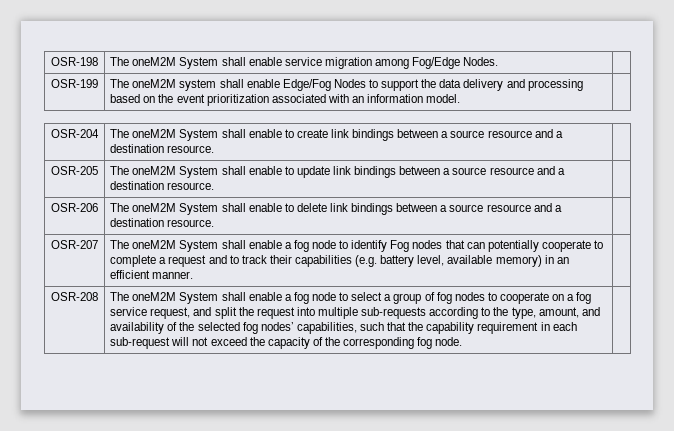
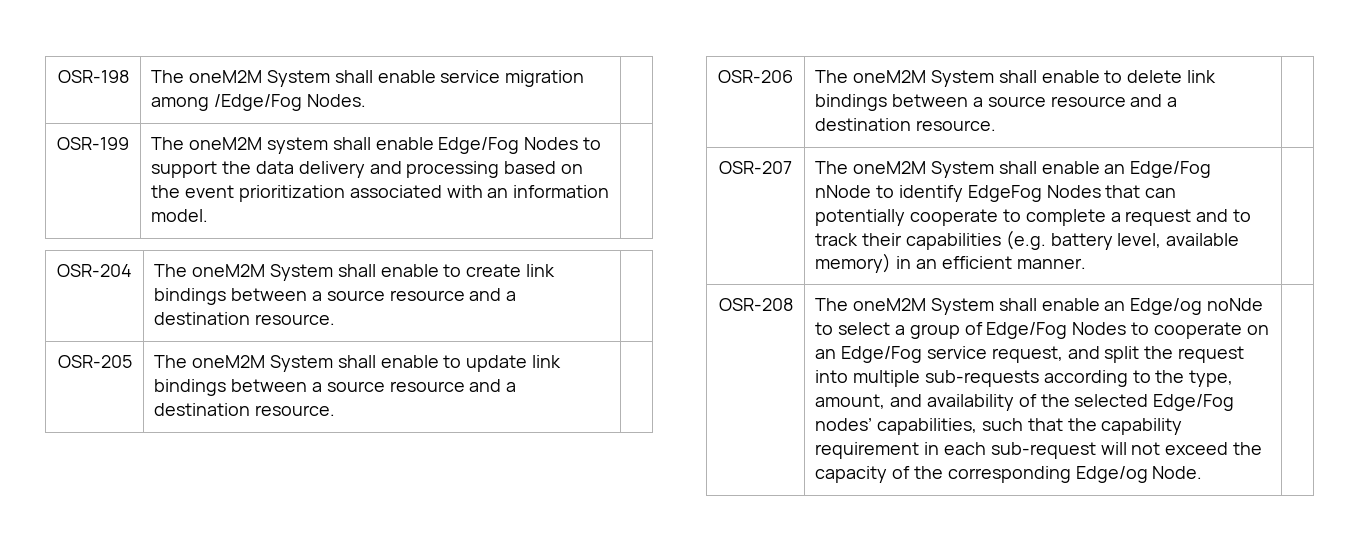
- OSR-198 | The oneM2M System shall enable service migration among Fog/Edge Nodes. |
+ OSR-198 | The oneM2M System shall enable service migration among /Edge/Fog Nodes. |
- OSR-207 | The oneM2M System shall enable a fog node to identify Fog nodes that can potentially cooperate to complete a request and to track their capabilities (e.g. battery level, available memory) in an efficient manner. |
+ OSR-207 | The oneM2M System shall enable an Edge/Fog nNode to identify EdgeFog Nodes that can potentially cooperate to complete a request and to track their capabilities (e.g. battery level, available memory) in an efficient manner. |
- The oneM2M System shall enable a fog node to select a group of fog nodes to cooperate on a fog service request, and split the request into multiple sub-requests according to the type, amount, and availability of the selected fog nodes’ capabilities, such that the capability requirement in each sub-request will not exceed the capacity of the corresponding fog node.
+ The oneM2M System shall enable an Edge/og noNde to select a group of Edge/Fog Nodes to cooperate on an Edge/Fog service request, and split the request into multiple sub-requests according to the type, amount, and availability of the selected Edge/Fog nodes’ capabilities, such that the capability requirement in each sub-request will not exceed the capacity of the corresponding Edge/og Node.

